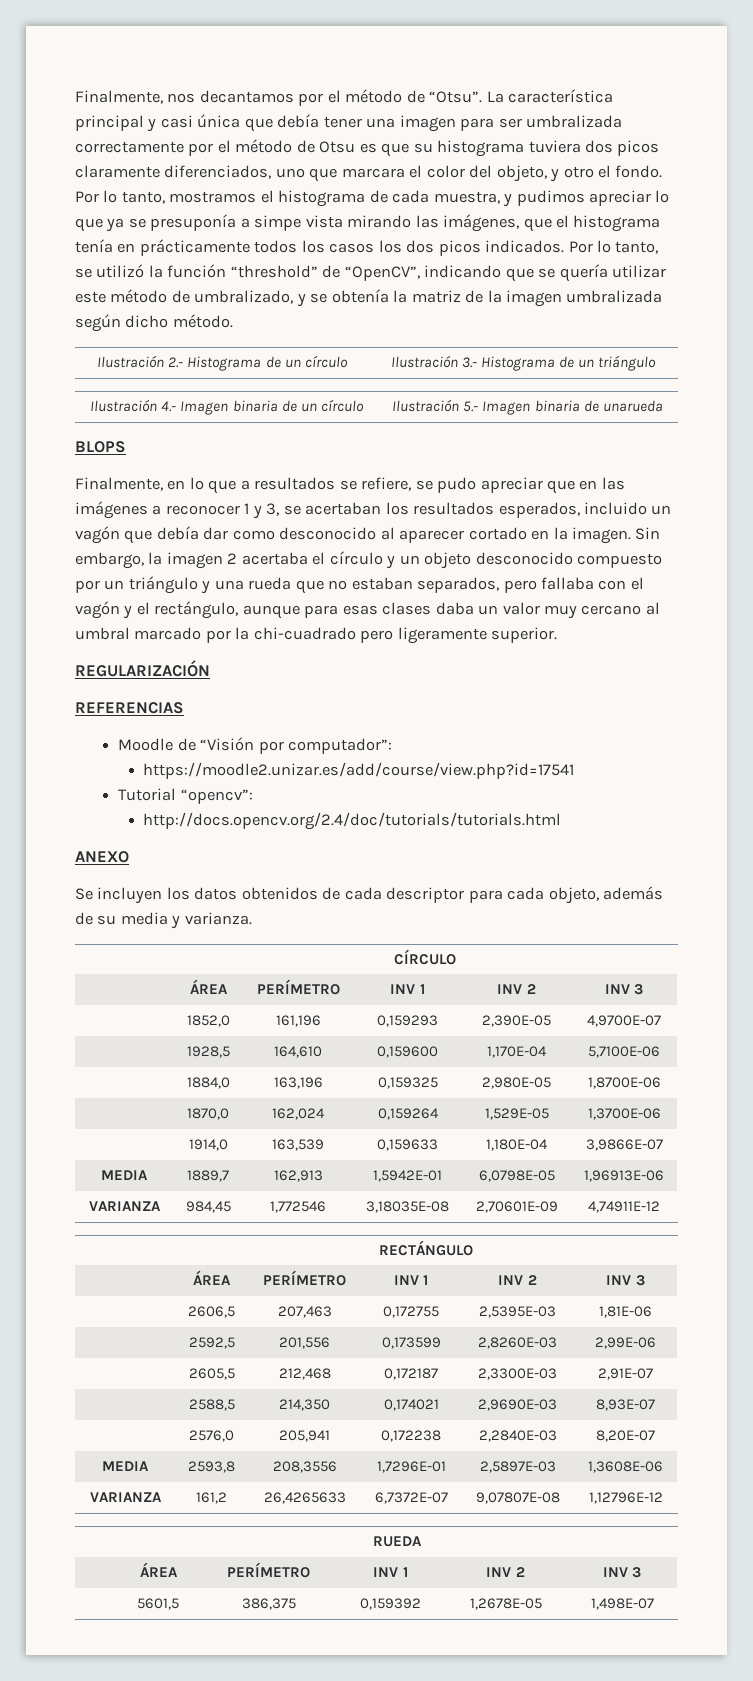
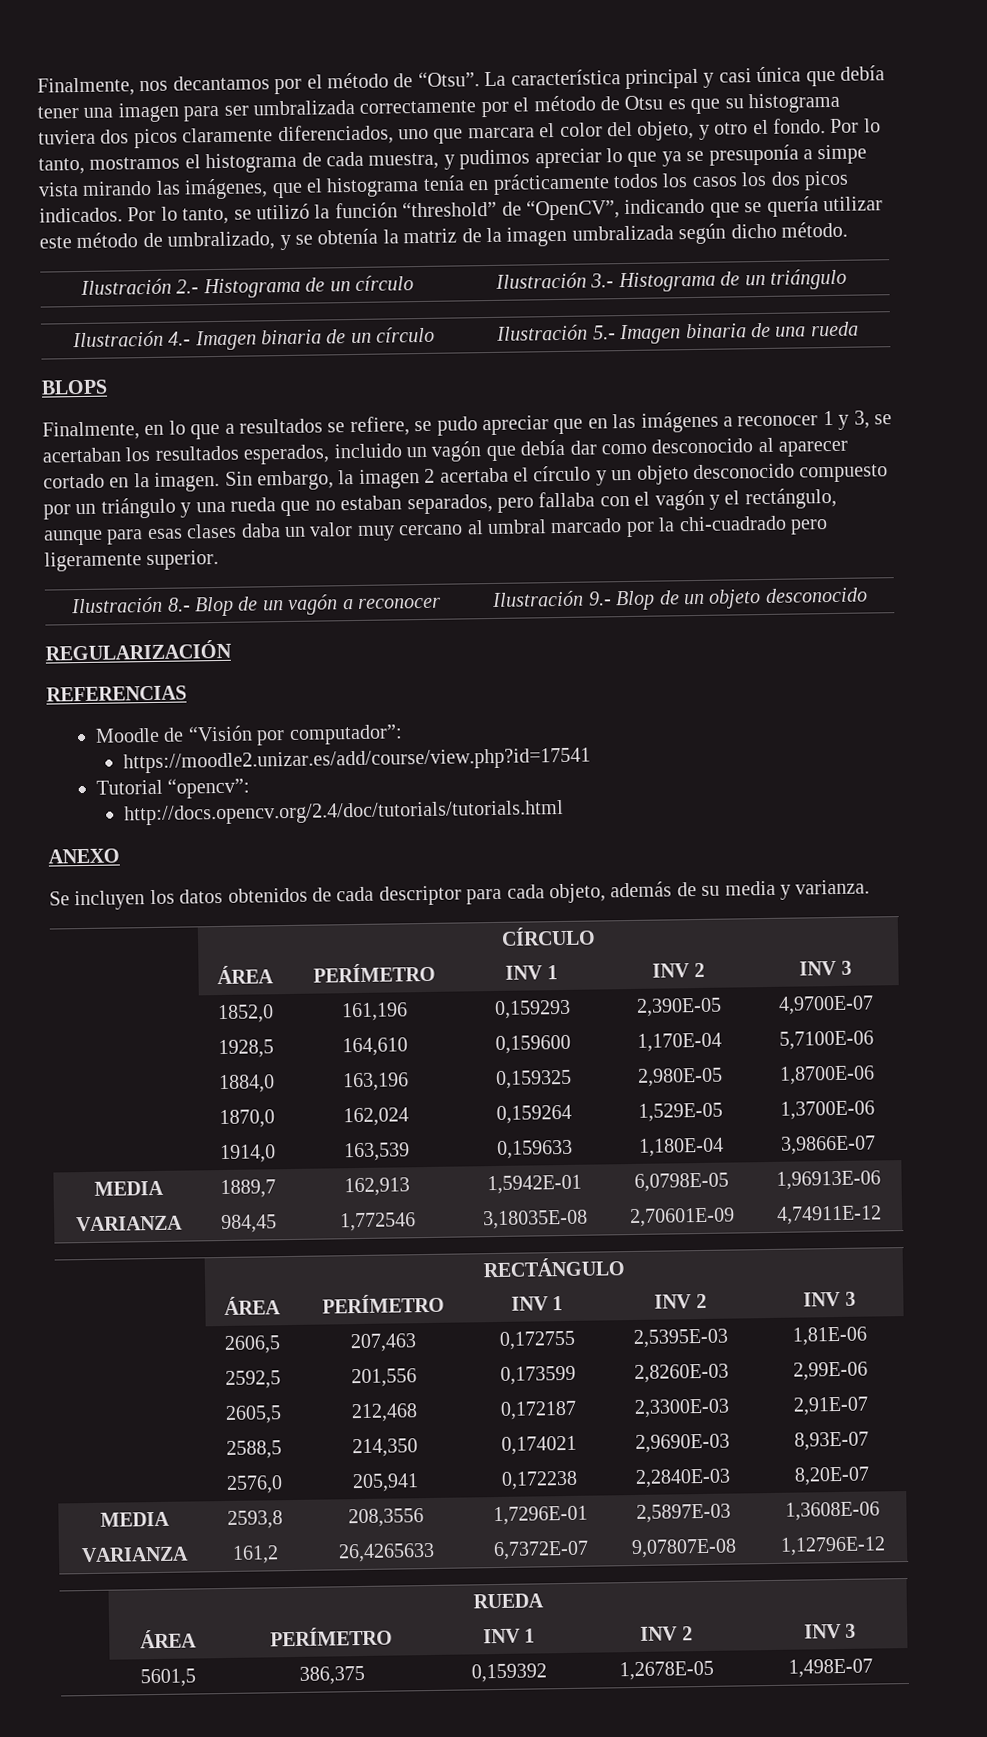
- Ilustración 4.- Imagen binaria de un círculo | Ilustración 5.- Imagen binaria de unarueda
+ Ilustración 4.- Imagen binaria de un círculo | Ilustración 5.- Imagen binaria de una rueda
+ Ilustración 8.- Blop de un vagón a reconocer | Ilustración 9.- Blop de un objeto desconocido

